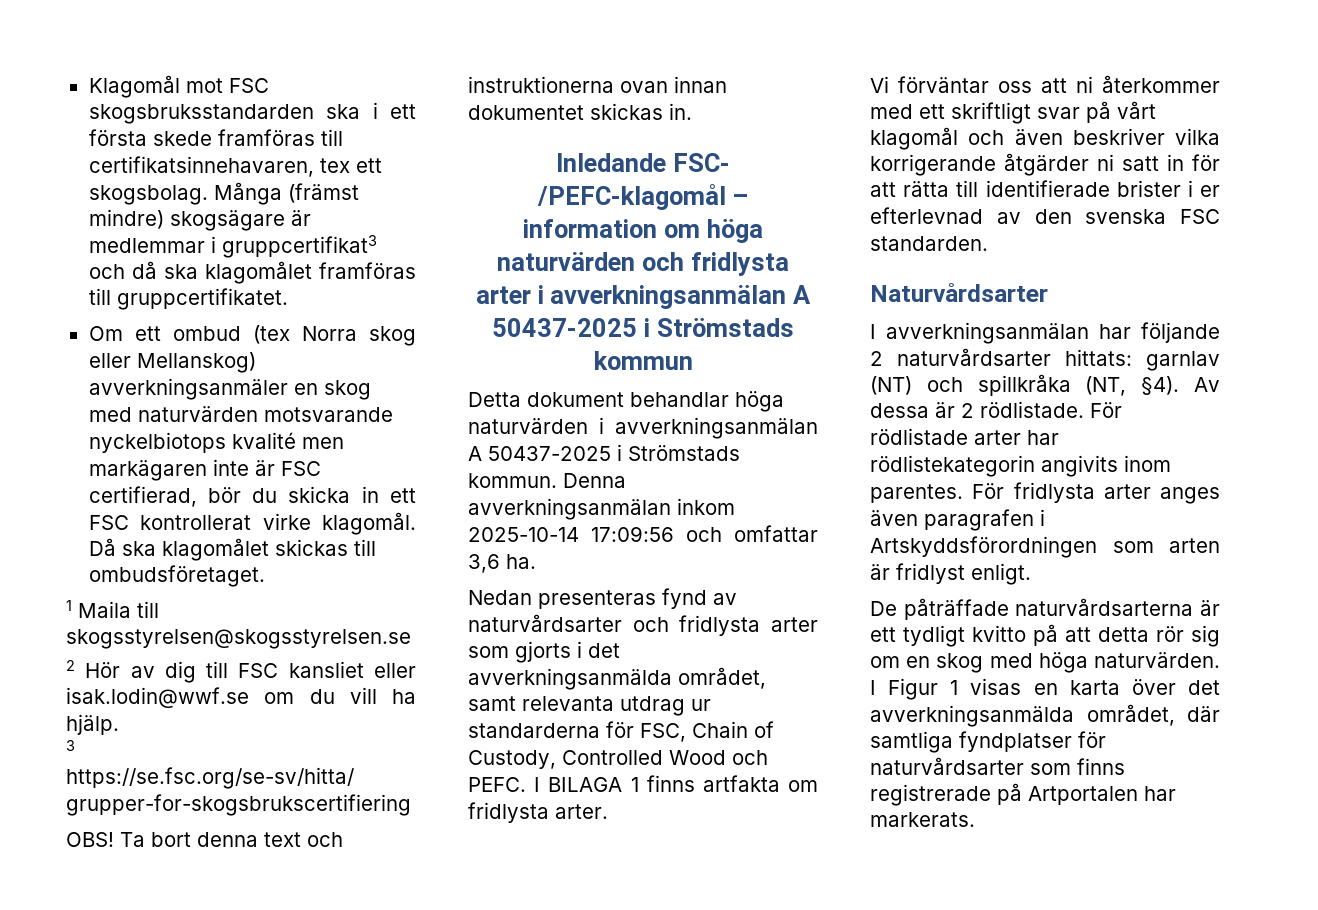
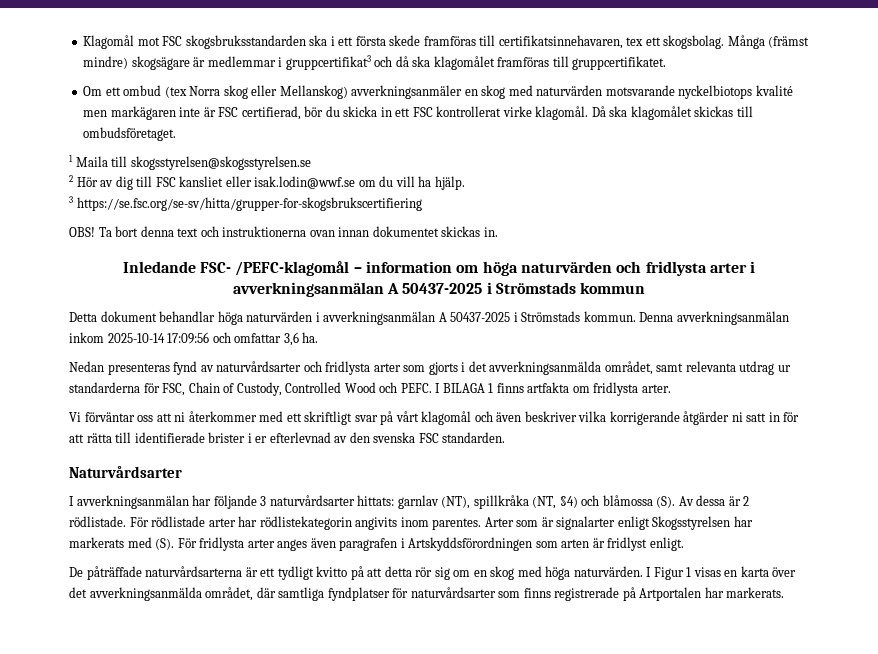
- I avverkningsanmälan har följande 2 naturvårdsarter hittats: garnlav (NT) och spillkråka (NT, §4). Av dessa är 2 rödlistade.
+ I avverkningsanmälan har följande 3 naturvårdsarter hittats: garnlav (NT), spillkråka (NT, §4) och blåmossa (S). Av dessa är 2 rödlistade.
- För fridlysta arter anges även paragrafen i Artskyddsförordningen som arten är fridlyst enligt.
+ Arter som är signalarter enligt Skogsstyrelsen har markerats med (S). För fridlysta arter anges även paragrafen i Artskyddsförordningen som arten är fridlyst enligt.

